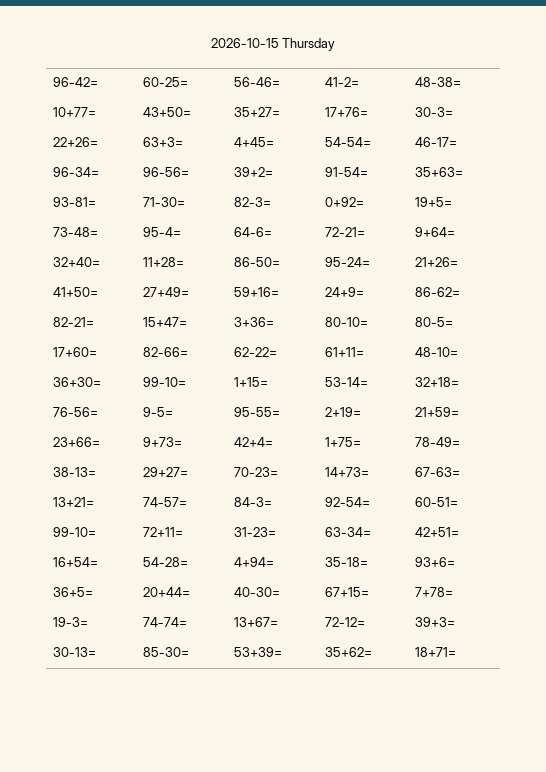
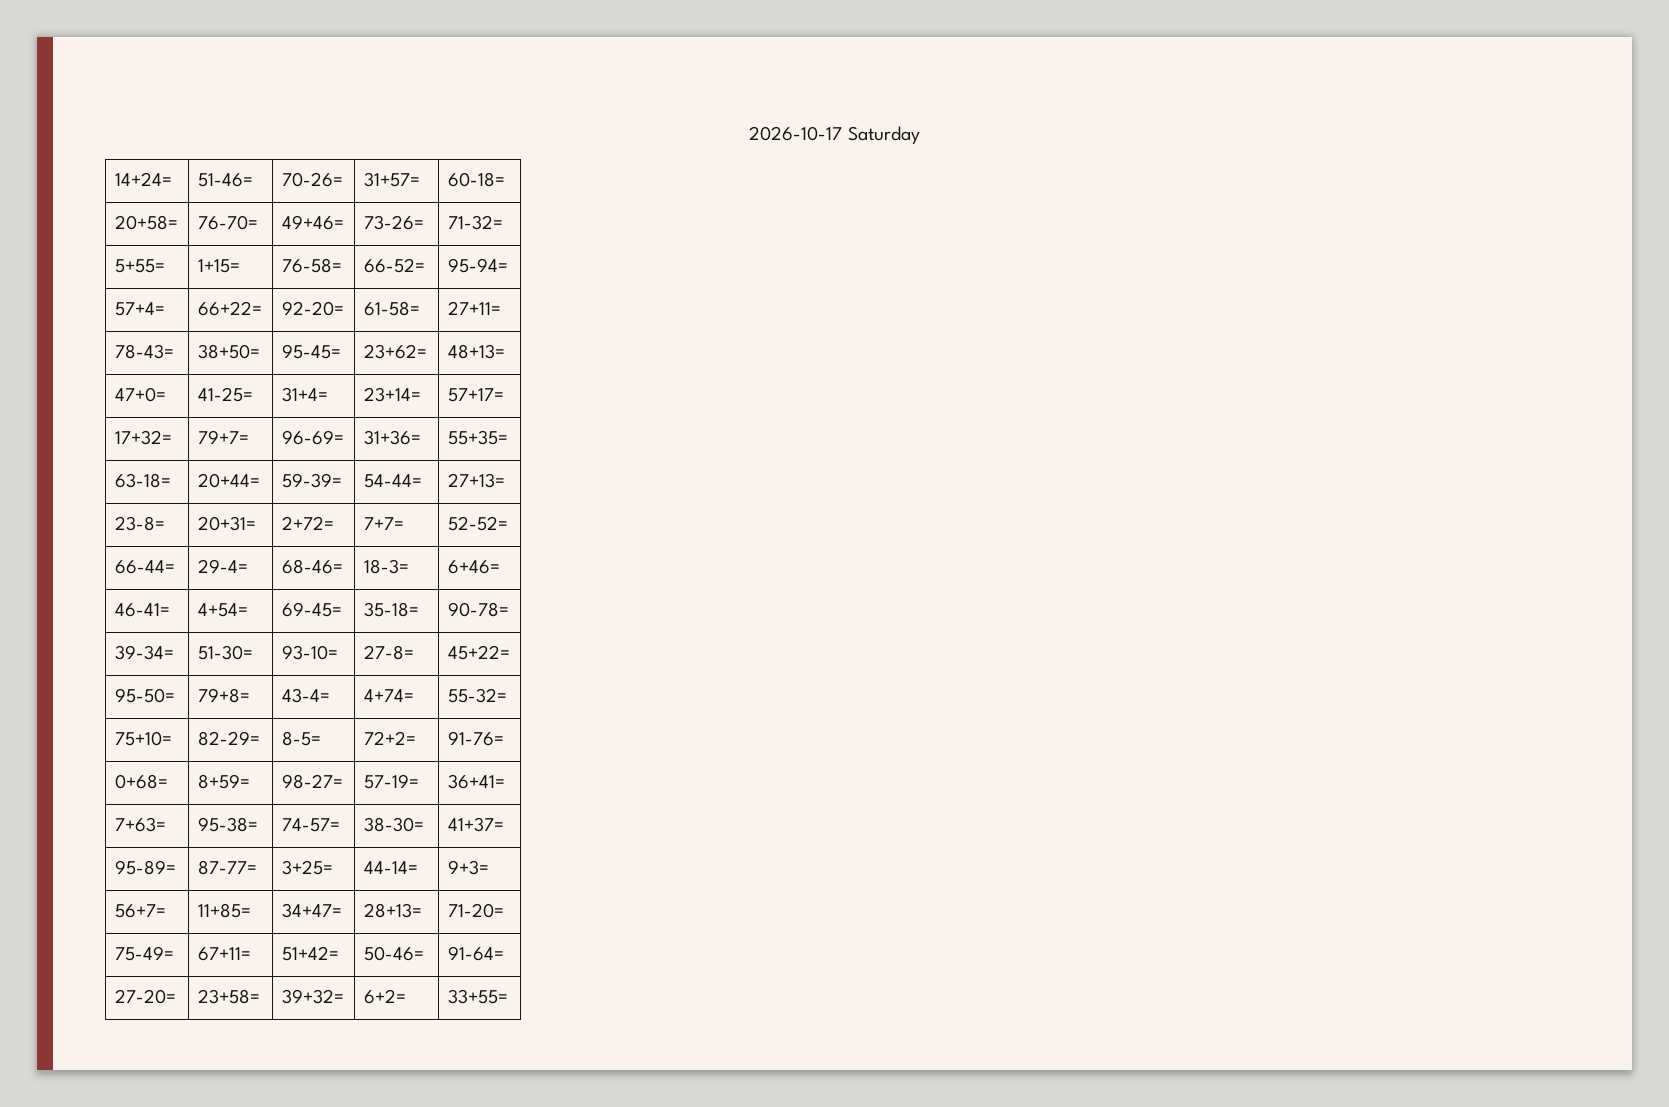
- 2026-10-15 Thursday
- 96-42= | 60-25= | 56-46= | 41-2= | 48-38=
- 10+77= | 43+50= | 35+27= | 17+76= | 30-3=
- 22+26= | 63+3= | 4+45= | 54-54= | 46-17=
- 96-34= | 96-56= | 39+2= | 91-54= | 35+63=
- 93-81= | 71-30= | 82-3= | 0+92= | 19+5=
- 73-48= | 95-4= | 64-6= | 72-21= | 9+64=
- 32+40= | 11+28= | 86-50= | 95-24= | 21+26=
- 41+50= | 27+49= | 59+16= | 24+9= | 86-62=
- 82-21= | 15+47= | 3+36= | 80-10= | 80-5=
- 17+60= | 82-66= | 62-22= | 61+11= | 48-10=
- 36+30= | 99-10= | 1+15= | 53-14= | 32+18=
- 76-56= | 9-5= | 95-55= | 2+19= | 21+59=
- 23+66= | 9+73= | 42+4= | 1+75= | 78-49=
- 38-13= | 29+27= | 70-23= | 14+73= | 67-63=
- 13+21= | 74-57= | 84-3= | 92-54= | 60-51=
- 99-10= | 72+11= | 31-23= | 63-34= | 42+51=
- 16+54= | 54-28= | 4+94= | 35-18= | 93+6=
- 36+5= | 20+44= | 40-30= | 67+15= | 7+78=
- 19-3= | 74-74= | 13+67= | 72-12= | 39+3=
- 30-13= | 85-30= | 53+39= | 35+62= | 18+71=
+ 2026-10-17 Saturday
+ 14+24= | 51-46= | 70-26= | 31+57= | 60-18=
+ 20+58= | 76-70= | 49+46= | 73-26= | 71-32=
+ 5+55= | 1+15= | 76-58= | 66-52= | 95-94=
+ 57+4= | 66+22= | 92-20= | 61-58= | 27+11=
+ 78-43= | 38+50= | 95-45= | 23+62= | 48+13=
+ 47+0= | 41-25= | 31+4= | 23+14= | 57+17=
+ 17+32= | 79+7= | 96-69= | 31+36= | 55+35=
+ 63-18= | 20+44= | 59-39= | 54-44= | 27+13=
+ 23-8= | 20+31= | 2+72= | 7+7= | 52-52=
+ 66-44= | 29-4= | 68-46= | 18-3= | 6+46=
+ 46-41= | 4+54= | 69-45= | 35-18= | 90-78=
+ 39-34= | 51-30= | 93-10= | 27-8= | 45+22=
+ 95-50= | 79+8= | 43-4= | 4+74= | 55-32=
+ 75+10= | 82-29= | 8-5= | 72+2= | 91-76=
+ 0+68= | 8+59= | 98-27= | 57-19= | 36+41=
+ 7+63= | 95-38= | 74-57= | 38-30= | 41+37=
+ 95-89= | 87-77= | 3+25= | 44-14= | 9+3=
+ 56+7= | 11+85= | 34+47= | 28+13= | 71-20=
+ 75-49= | 67+11= | 51+42= | 50-46= | 91-64=
+ 27-20= | 23+58= | 39+32= | 6+2= | 33+55=

